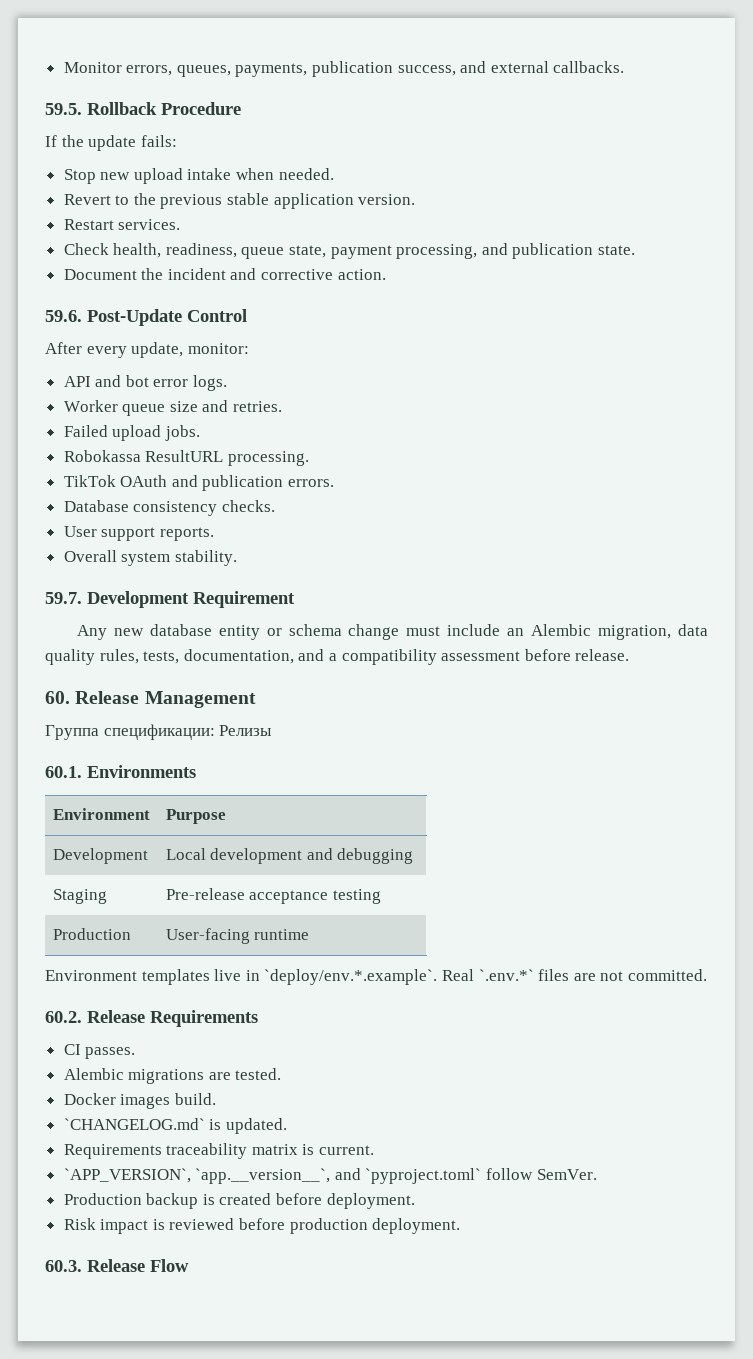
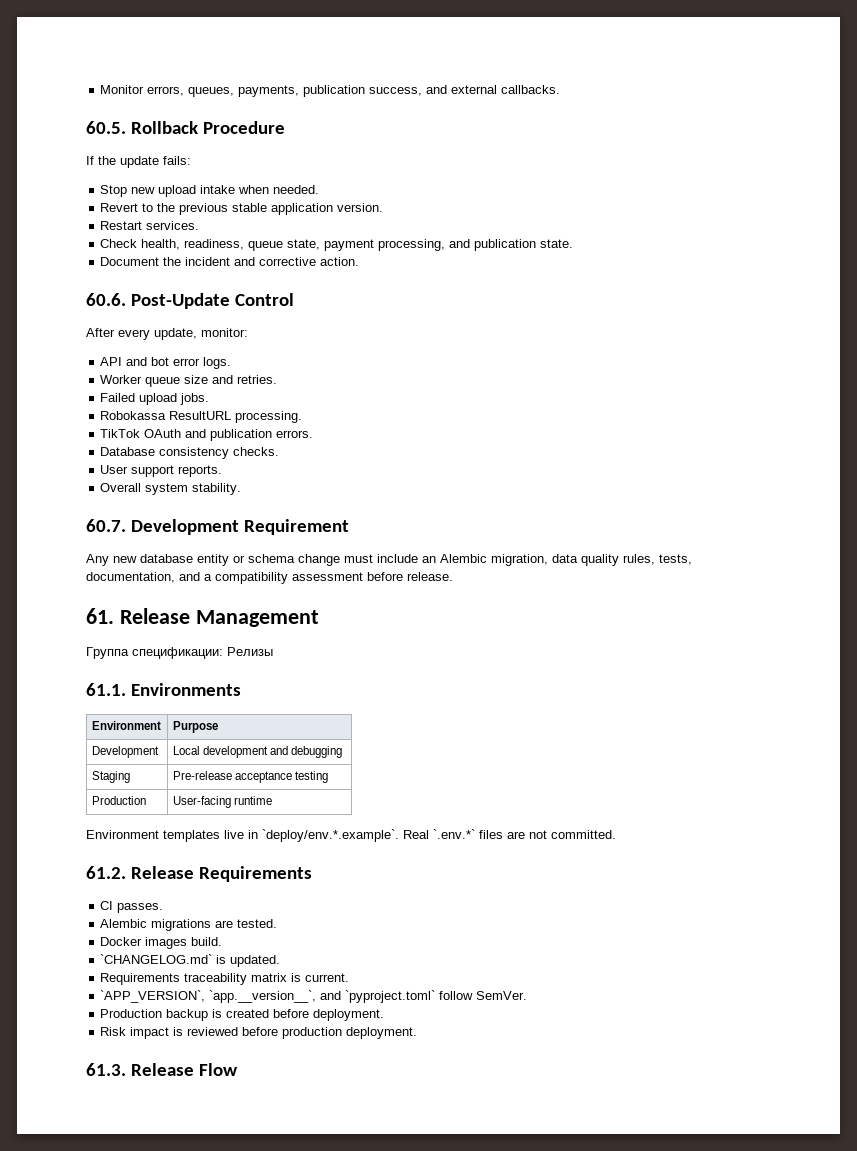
- 59.5. Rollback Procedure
+ 60.5. Rollback Procedure
- 59.6. Post-Update Control
+ 60.6. Post-Update Control
- 59.7. Development Requirement
+ 60.7. Development Requirement
- 60. Release Management
+ 61. Release Management
- 60.1. Environments
+ 61.1. Environments
- 60.2. Release Requirements
+ 61.2. Release Requirements
- 60.3. Release Flow
+ 61.3. Release Flow

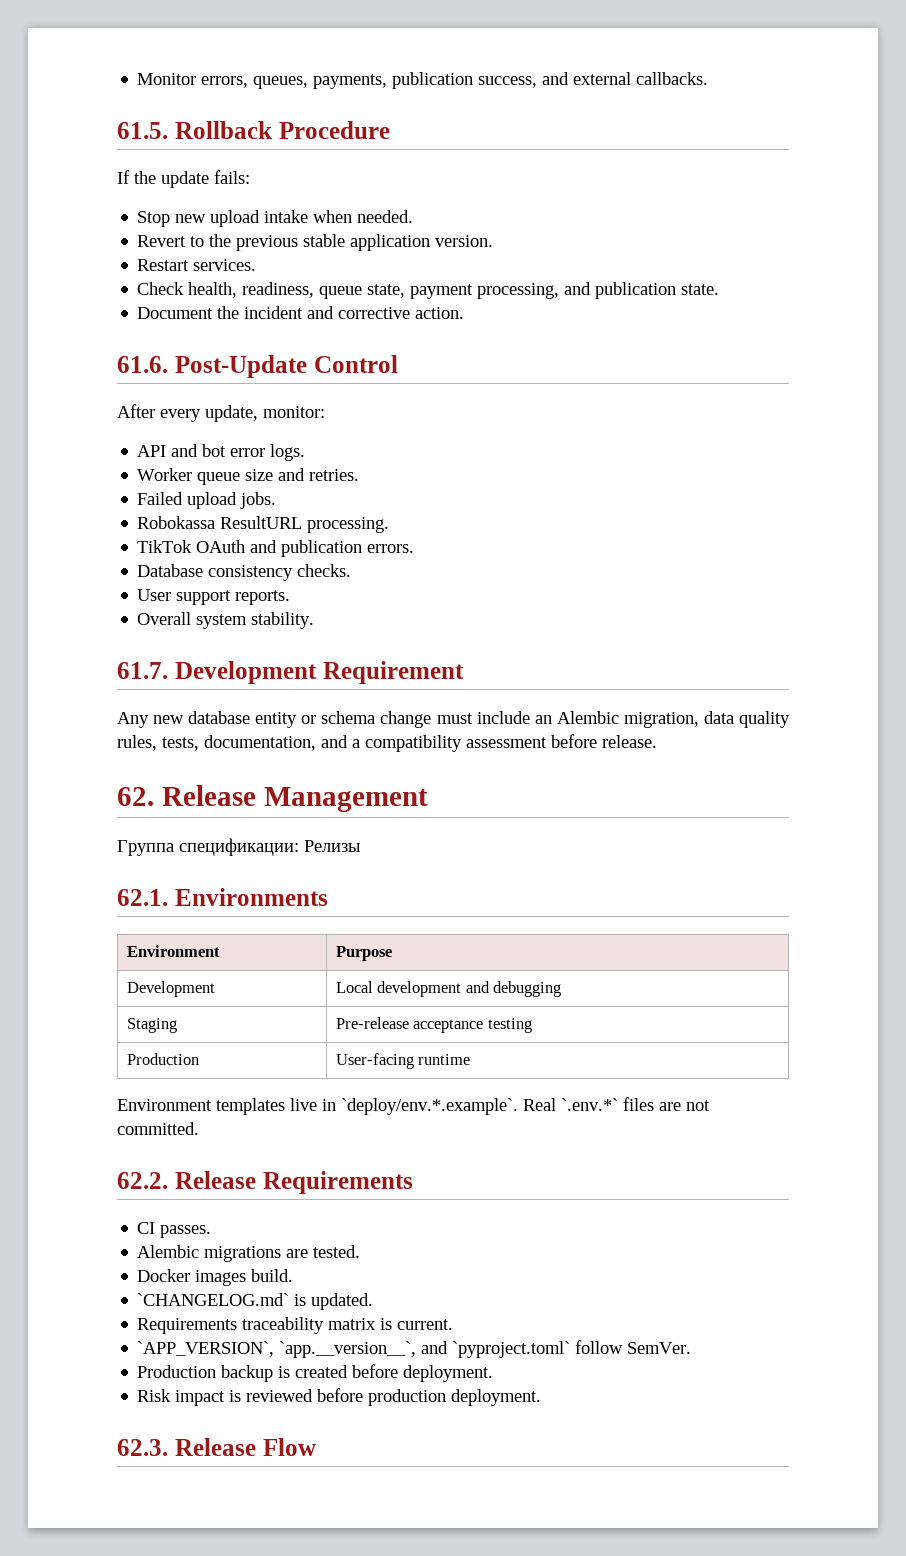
- 60.5. Rollback Procedure
+ 61.5. Rollback Procedure
- 60.6. Post-Update Control
+ 61.6. Post-Update Control
- 60.7. Development Requirement
+ 61.7. Development Requirement
- 61. Release Management
+ 62. Release Management
- 61.1. Environments
+ 62.1. Environments
- 61.2. Release Requirements
+ 62.2. Release Requirements
- 61.3. Release Flow
+ 62.3. Release Flow

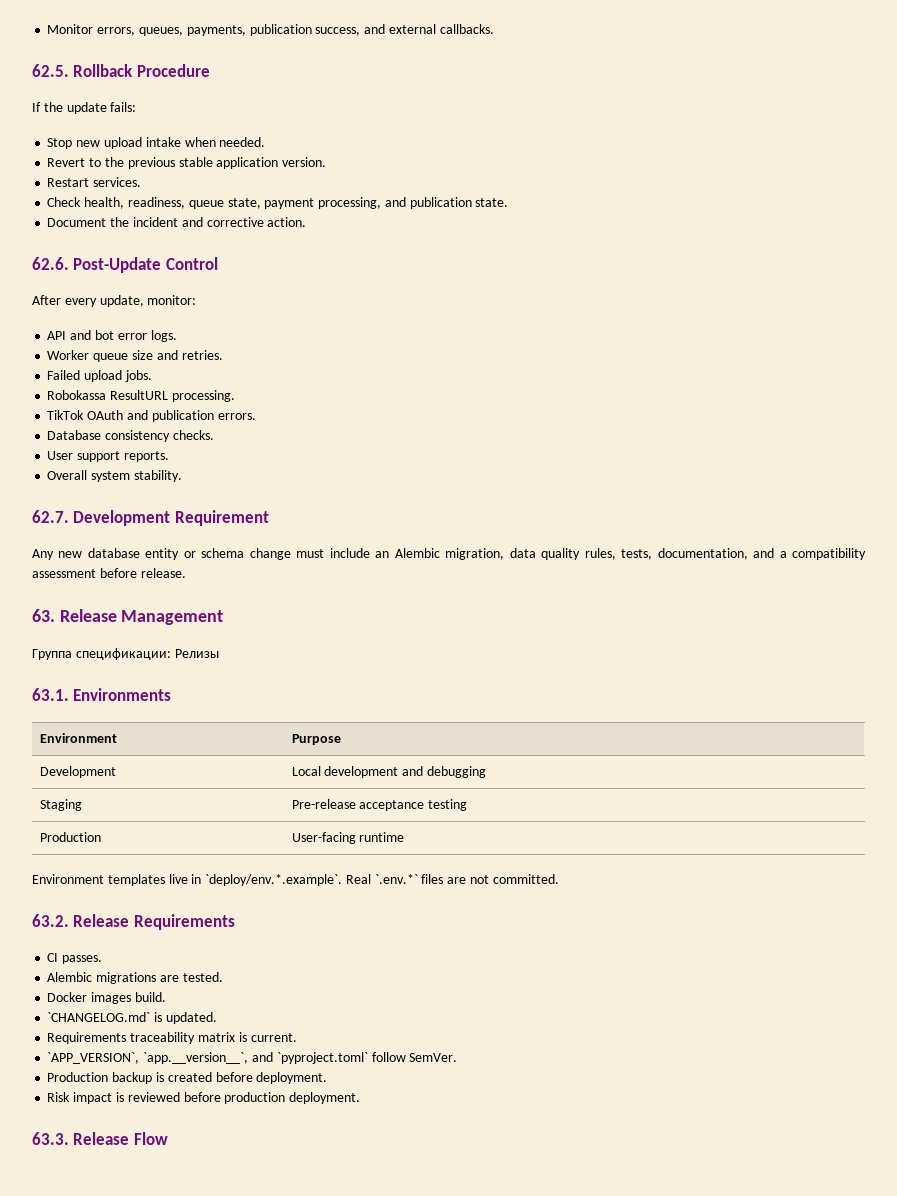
- 61.5. Rollback Procedure
+ 62.5. Rollback Procedure
- 61.6. Post-Update Control
+ 62.6. Post-Update Control
- 61.7. Development Requirement
+ 62.7. Development Requirement
- 62. Release Management
+ 63. Release Management
- 62.1. Environments
+ 63.1. Environments
- 62.2. Release Requirements
+ 63.2. Release Requirements
- 62.3. Release Flow
+ 63.3. Release Flow

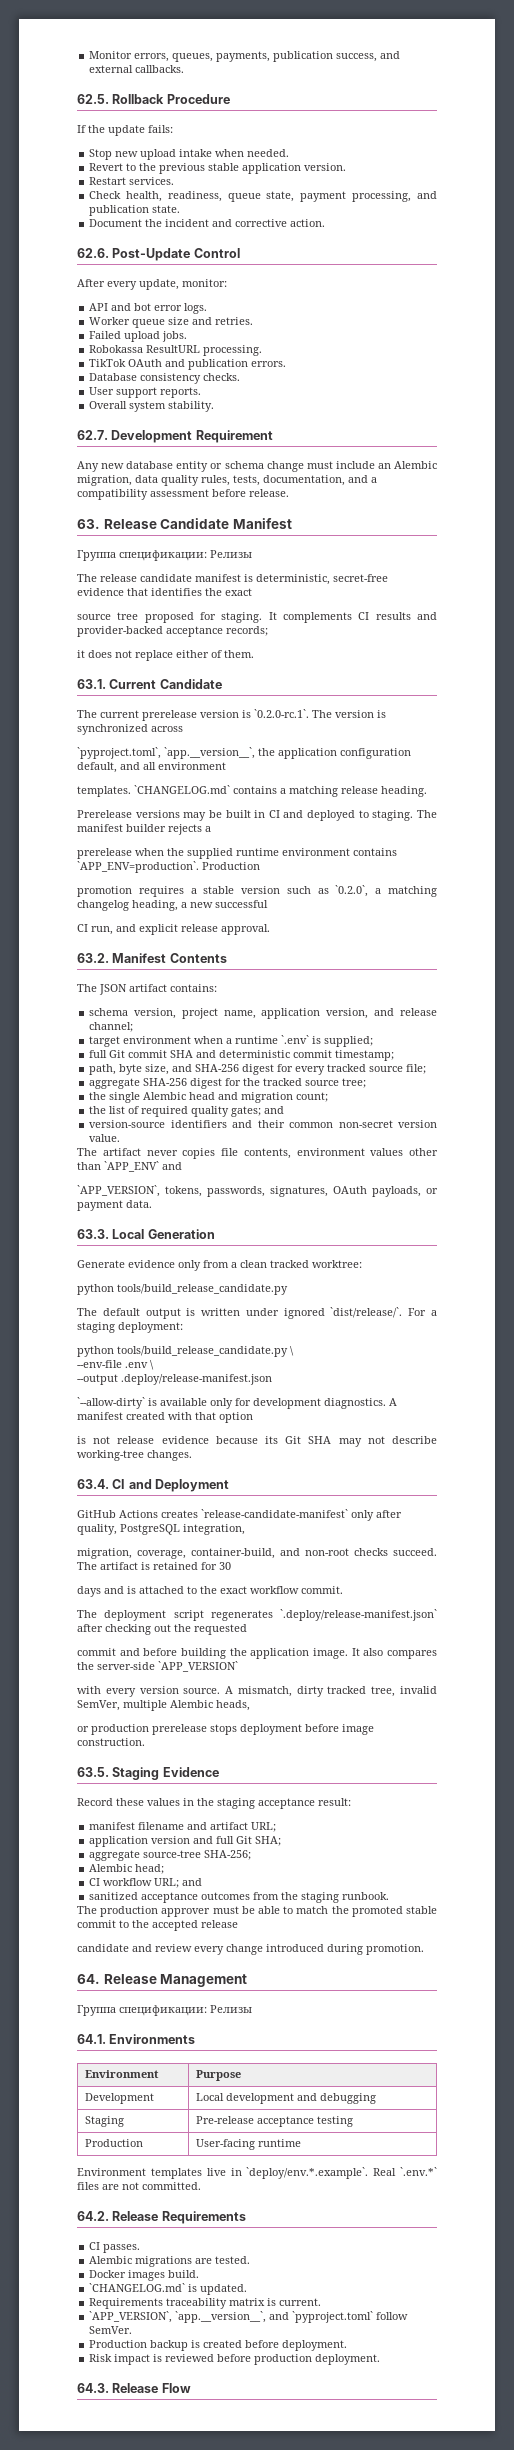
- 63. Release Management
+ 63. Release Candidate Manifest
+ Группа спецификации: Релизы
+ The release candidate manifest is deterministic, secret-free evidence that identifies the exact
+ source tree proposed for staging. It complements CI results and provider-backed acceptance records;
+ it does not replace either of them.
+ 63.1. Current Candidate
+ The current prerelease version is `0.2.0-rc.1`. The version is synchronized across
+ `pyproject.toml`, `app.__version__`, the application configuration default, and all environment
+ templates. `CHANGELOG.md` contains a matching release heading.
+ Prerelease versions may be built in CI and deployed to staging. The manifest builder rejects a
+ prerelease when the supplied runtime environment contains `APP_ENV=production`. Production
+ promotion requires a stable version such as `0.2.0`, a matching changelog heading, a new successful
+ CI run, and explicit release approval.
+ 63.2. Manifest Contents
+ The JSON artifact contains:
+ schema version, project name, application version, and release channel;
+ target environment when a runtime `.env` is supplied;
+ full Git commit SHA and deterministic commit timestamp;
+ path, byte size, and SHA-256 digest for every tracked source file;
+ aggregate SHA-256 digest for the tracked source tree;
+ the single Alembic head and migration count;
+ the list of required quality gates; and
+ version-source identifiers and their common non-secret version value.
+ The artifact never copies file contents, environment values other than `APP_ENV` and
+ `APP_VERSION`, tokens, passwords, signatures, OAuth payloads, or payment data.
+ 63.3. Local Generation
+ Generate evidence only from a clean tracked worktree:
+ python tools/build_release_candidate.py
+ The default output is written under ignored `dist/release/`. For a staging deployment:
+ python tools/build_release_candidate.py \
+ --env-file .env \
+ --output .deploy/release-manifest.json
+ `--allow-dirty` is available only for development diagnostics. A manifest created with that option
+ is not release evidence because its Git SHA may not describe working-tree changes.
+ 63.4. CI and Deployment
+ GitHub Actions creates `release-candidate-manifest` only after quality, PostgreSQL integration,
+ migration, coverage, container-build, and non-root checks succeed. The artifact is retained for 30
+ days and is attached to the exact workflow commit.
+ The deployment script regenerates `.deploy/release-manifest.json` after checking out the requested
+ commit and before building the application image. It also compares the server-side `APP_VERSION`
+ with every version source. A mismatch, dirty tracked tree, invalid SemVer, multiple Alembic heads,
+ or production prerelease stops deployment before image construction.
+ 63.5. Staging Evidence
+ Record these values in the staging acceptance result:
+ manifest filename and artifact URL;
+ application version and full Git SHA;
+ aggregate source-tree SHA-256;
+ Alembic head;
+ CI workflow URL; and
+ sanitized acceptance outcomes from the staging runbook.
+ The production approver must be able to match the promoted stable commit to the accepted release
+ candidate and review every change introduced during promotion.
+ 64. Release Management
- 63.1. Environments
+ 64.1. Environments
- 63.2. Release Requirements
+ 64.2. Release Requirements
- 63.3. Release Flow
+ 64.3. Release Flow

